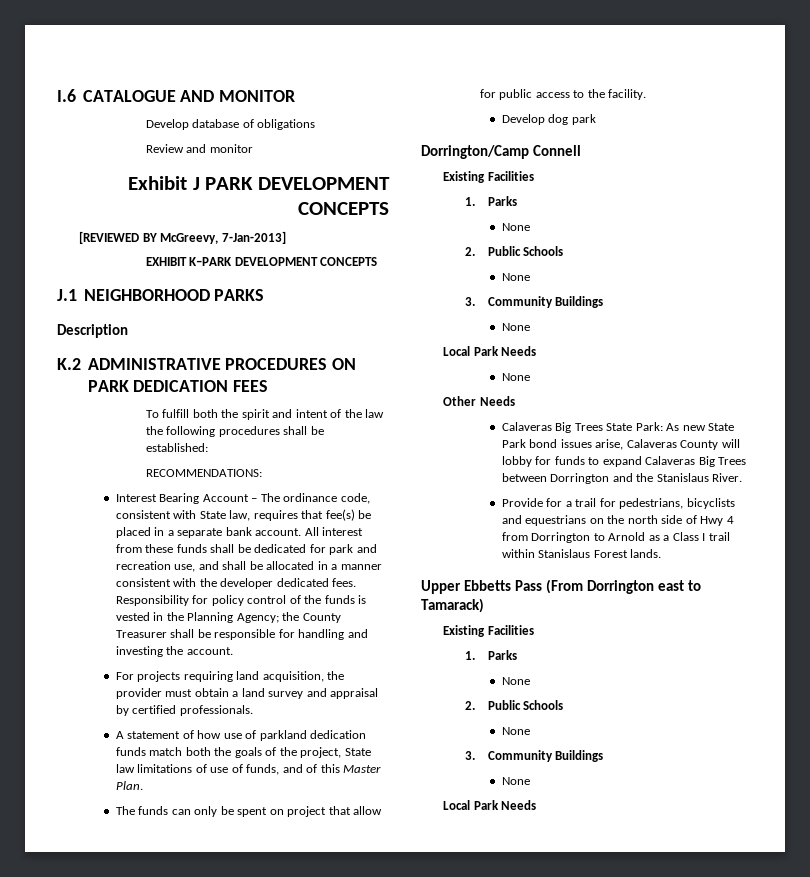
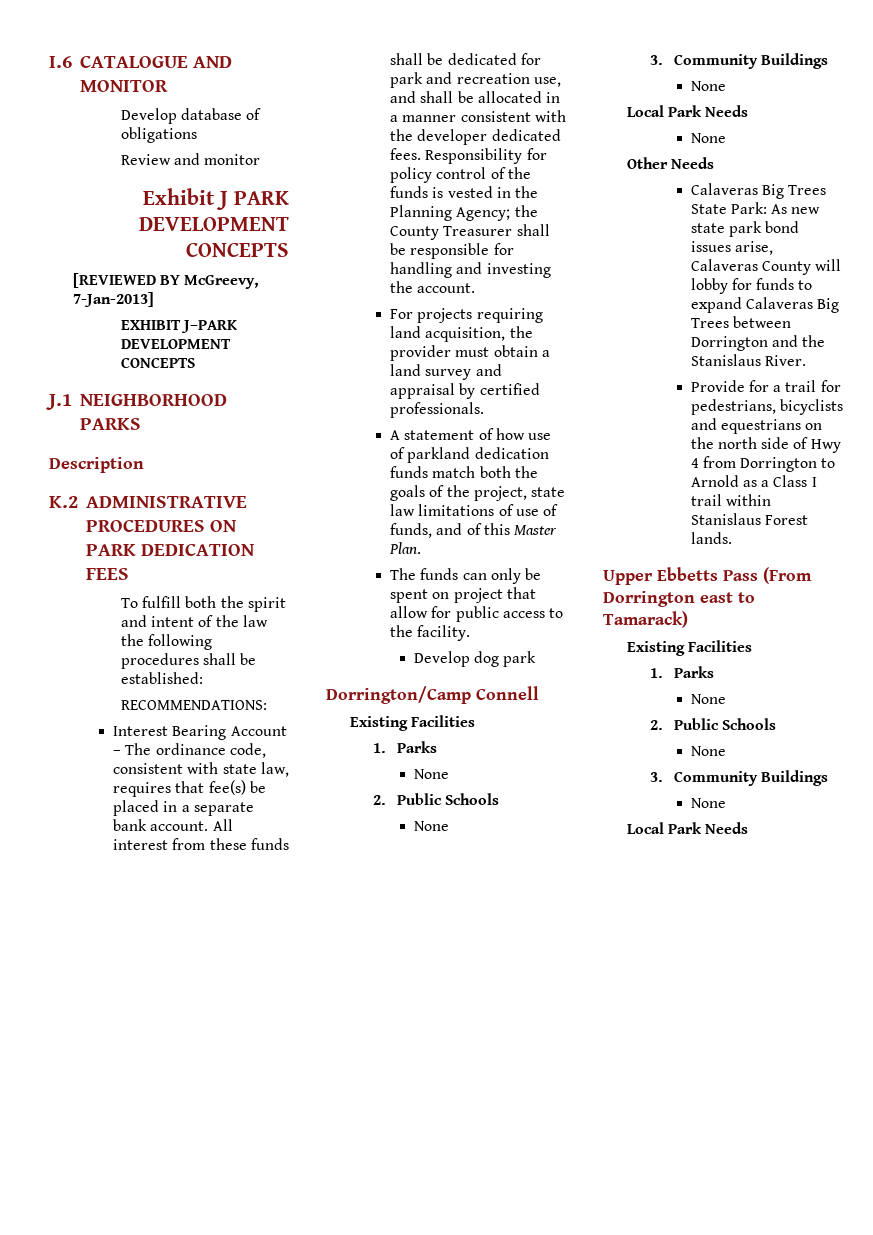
- EXHIBIT K–PARK DEVELOPMENT CONCEPTS
+ EXHIBIT J–PARK DEVELOPMENT CONCEPTS
- Interest Bearing Account – The ordinance code, consistent with State law, requires that fee(s) be placed in a separate bank account.
+ Interest Bearing Account – The ordinance code, consistent with state law, requires that fee(s) be placed in a separate bank account.
- A statement of how use of parkland dedication funds match both the goals of the project, State law limitations of use of funds, and of this Master Plan.
+ A statement of how use of parkland dedication funds match both the goals of the project, state law limitations of use of funds, and of this Master Plan.
- Calaveras Big Trees State Park: As new State Park bond issues arise, Calaveras County will lobby for funds to expand Calaveras Big Trees between Dorrington and the Stanislaus River.
+ Calaveras Big Trees State Park: As new state park bond issues arise, Calaveras County will lobby for funds to expand Calaveras Big Trees between Dorrington and the Stanislaus River.

